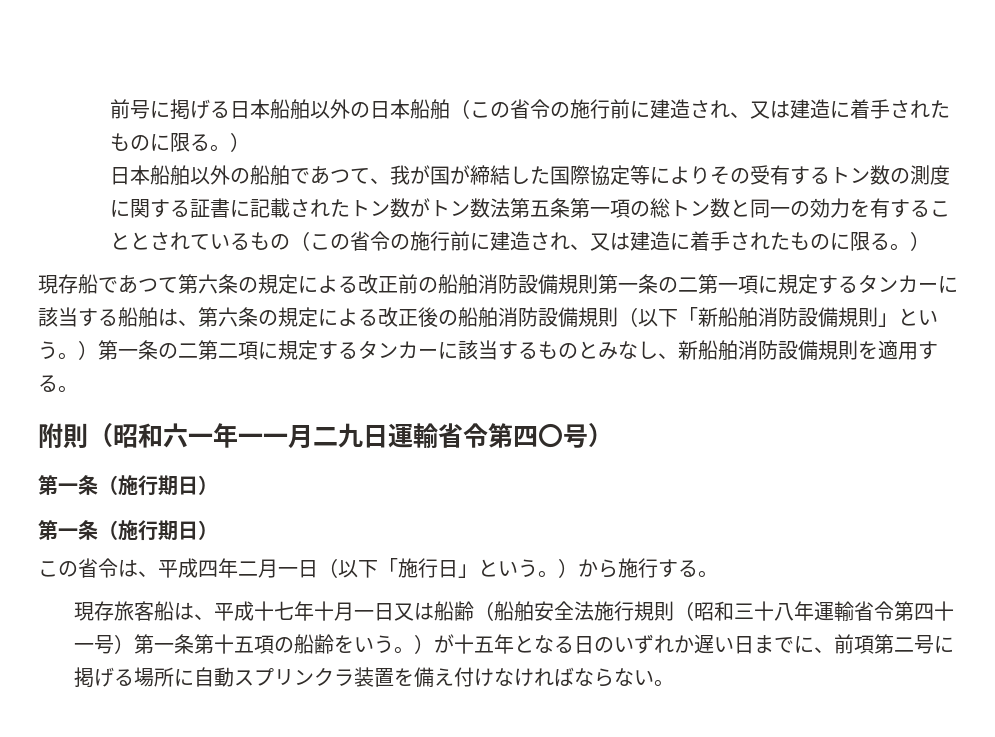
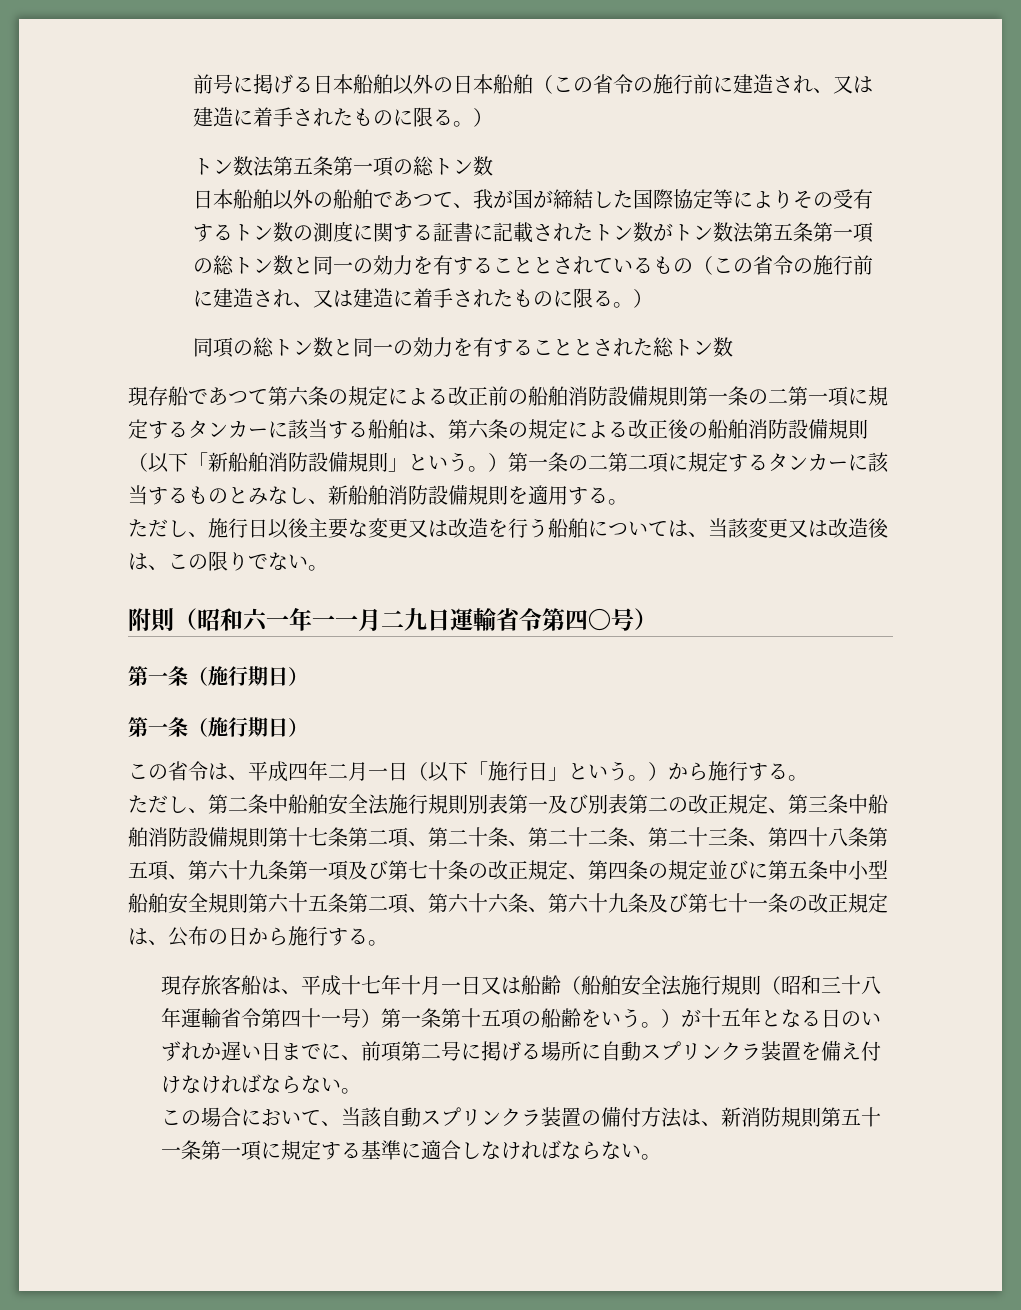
  前号に掲げる日本船舶以外の日本船舶（この省令の施行前に建造され、又は建造に着手されたものに限る。）
+ トン数法第五条第一項の総トン数
+ 同項の総トン数と同一の効力を有することとされた総トン数
+ ただし、施行日以後主要な変更又は改造を行う船舶については、当該変更又は改造後は、この限りでない。
+ ただし、第二条中船舶安全法施行規則別表第一及び別表第二の改正規定、第三条中船舶消防設備規則第十七条第二項、第二十条、第二十二条、第二十三条、第四十八条第五項、第六十九条第一項及び第七十条の改正規定、第四条の規定並びに第五条中小型船舶安全規則第六十五条第二項、第六十六条、第六十九条及び第七十一条の改正規定は、公布の日から施行する。
+ この場合において、当該自動スプリンクラ装置の備付方法は、新消防規則第五十一条第一項に規定する基準に適合しなければならない。

